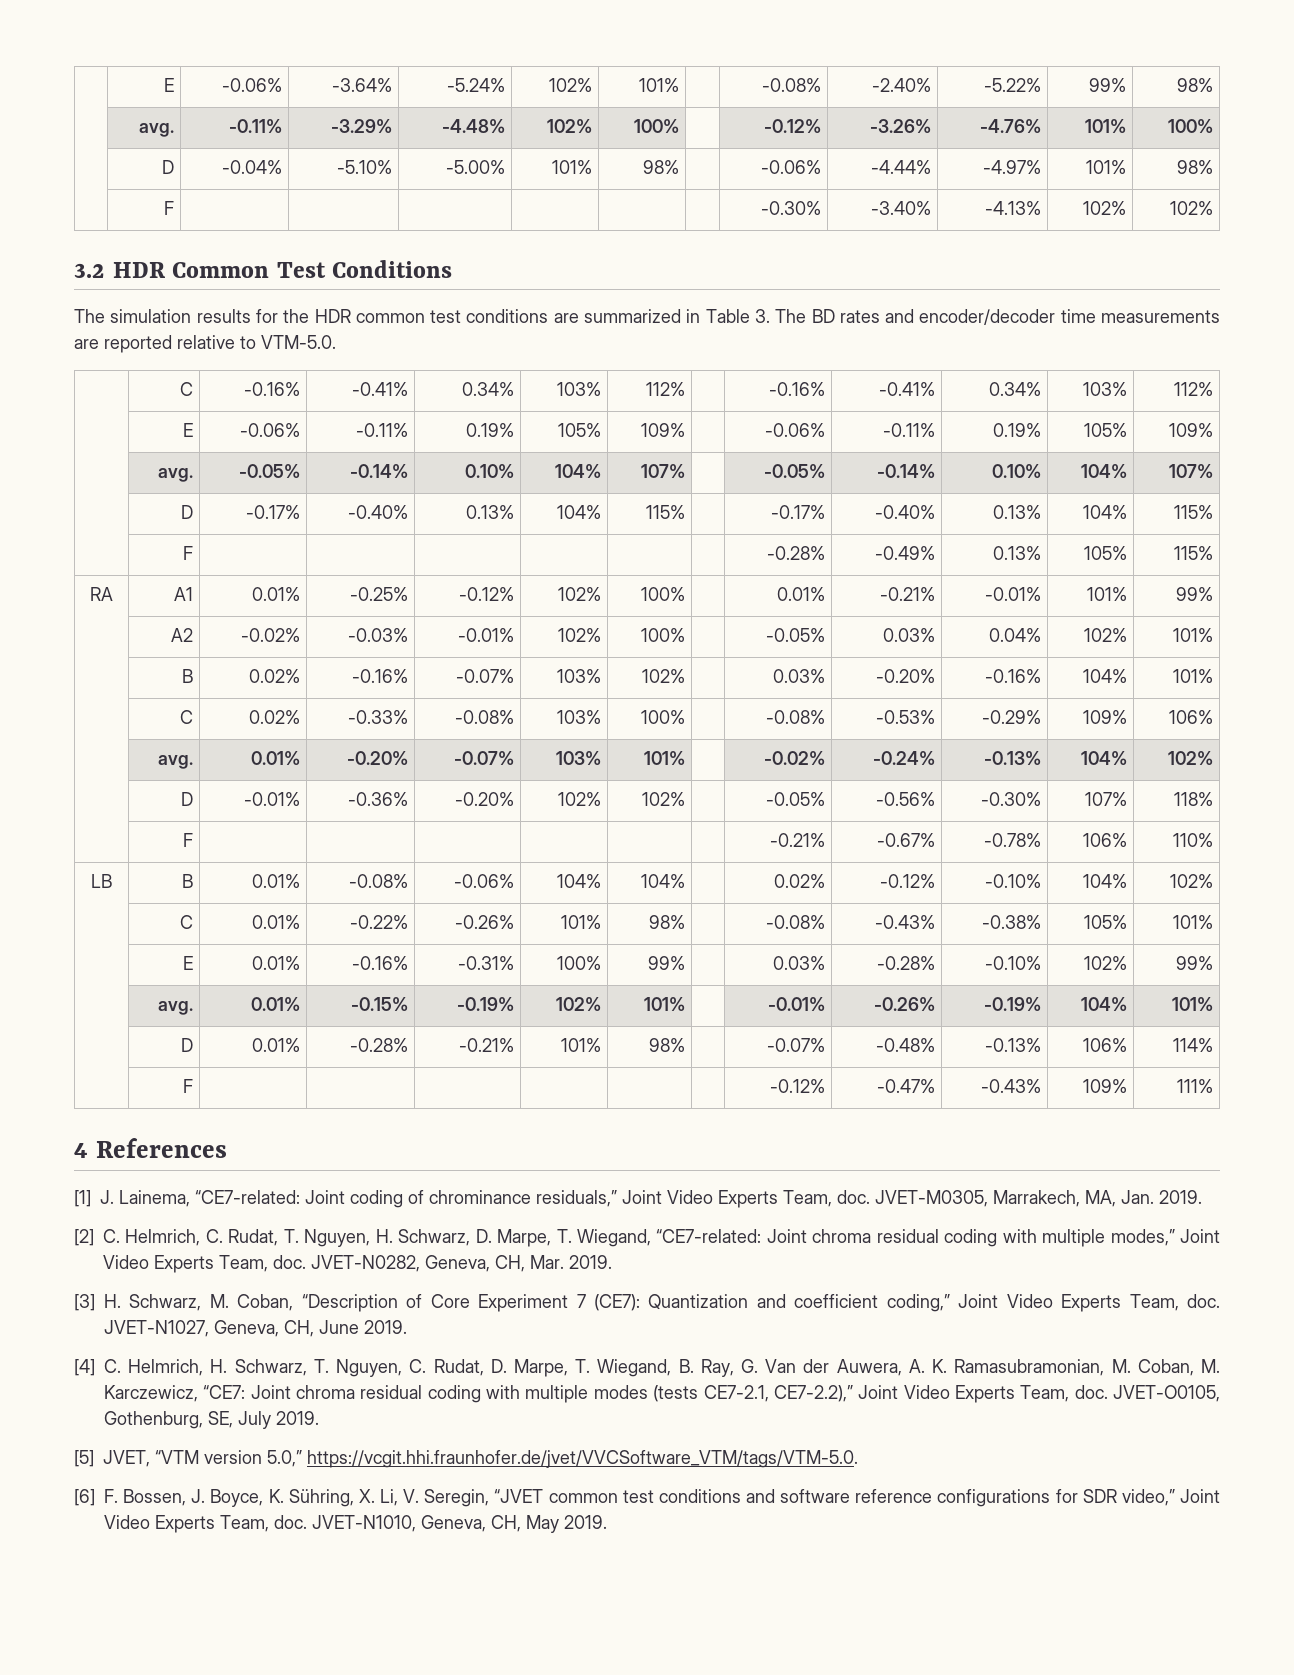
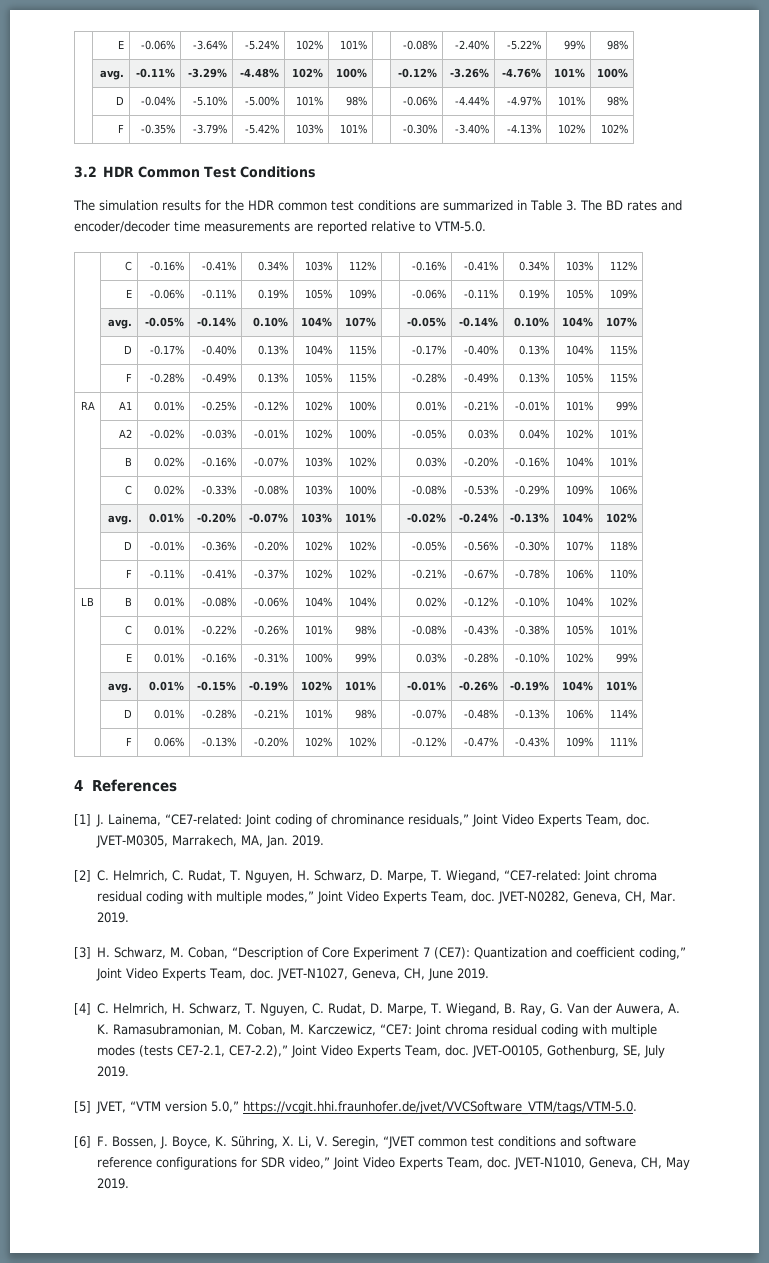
- | F | | | | | | | -0.30% | -3.40% | -4.13% | 102% | 102%
+ | F | -0.35% | -3.79% | -5.42% | 103% | 101% | | -0.30% | -3.40% | -4.13% | 102% | 102%
- | F | | | | | | | -0.28% | -0.49% | 0.13% | 105% | 115%
+ | F | -0.28% | -0.49% | 0.13% | 105% | 115% | | -0.28% | -0.49% | 0.13% | 105% | 115%
- | F | | | | | | | -0.21% | -0.67% | -0.78% | 106% | 110%
+ | F | -0.11% | -0.41% | -0.37% | 102% | 102% | | -0.21% | -0.67% | -0.78% | 106% | 110%
- | F | | | | | | | -0.12% | -0.47% | -0.43% | 109% | 111%
+ | F | 0.06% | -0.13% | -0.20% | 102% | 102% | | -0.12% | -0.47% | -0.43% | 109% | 111%

